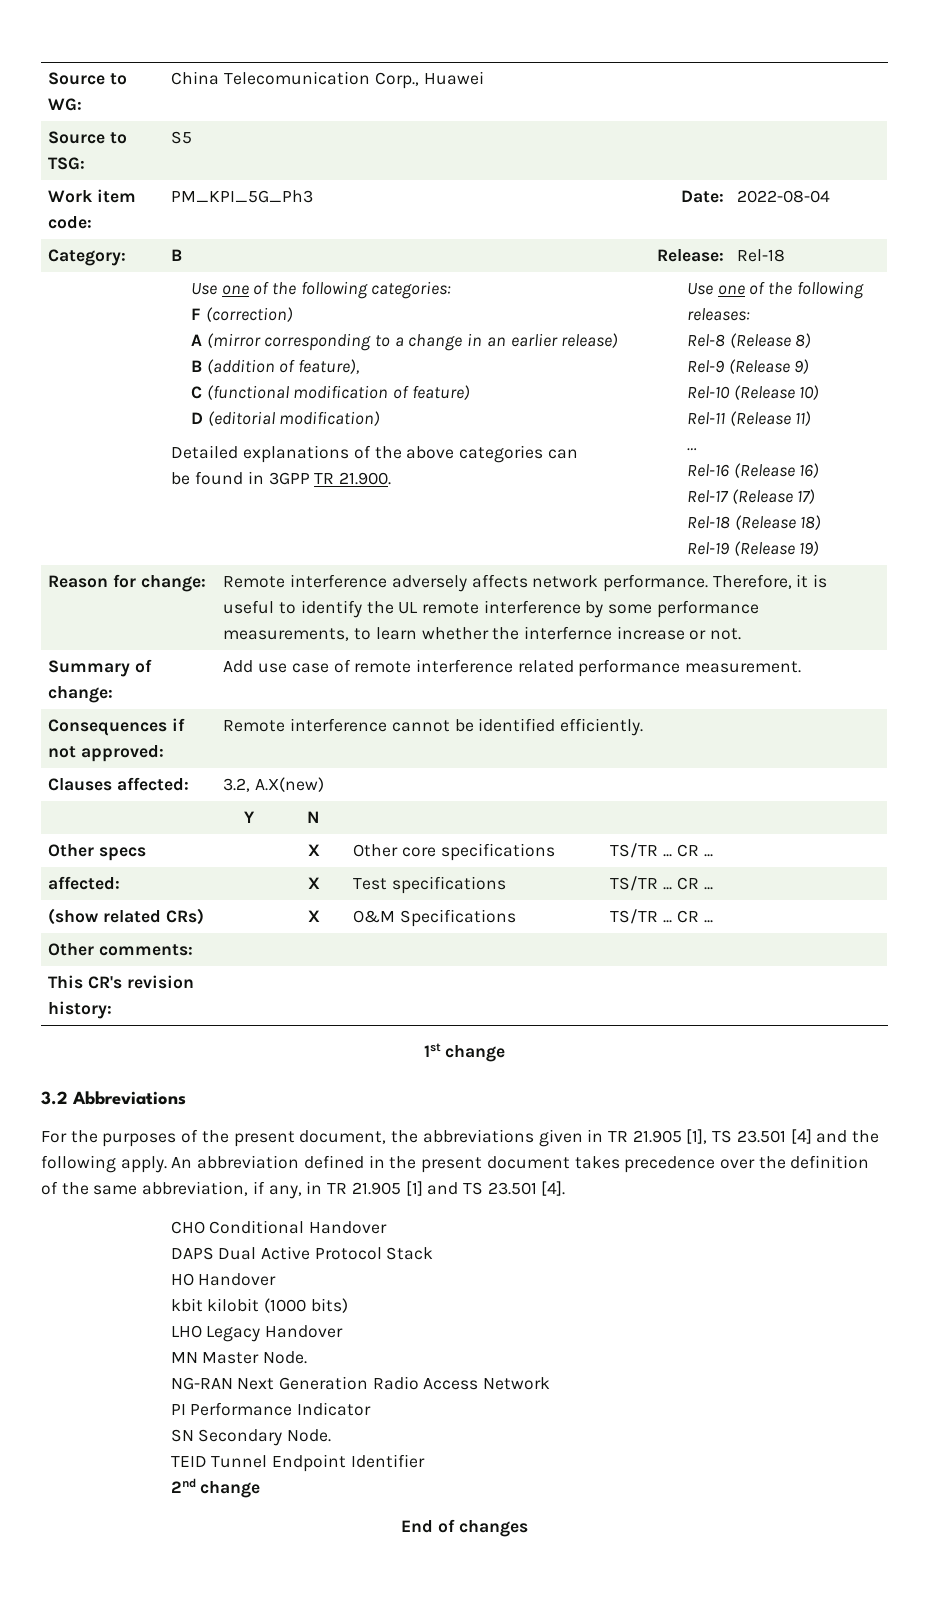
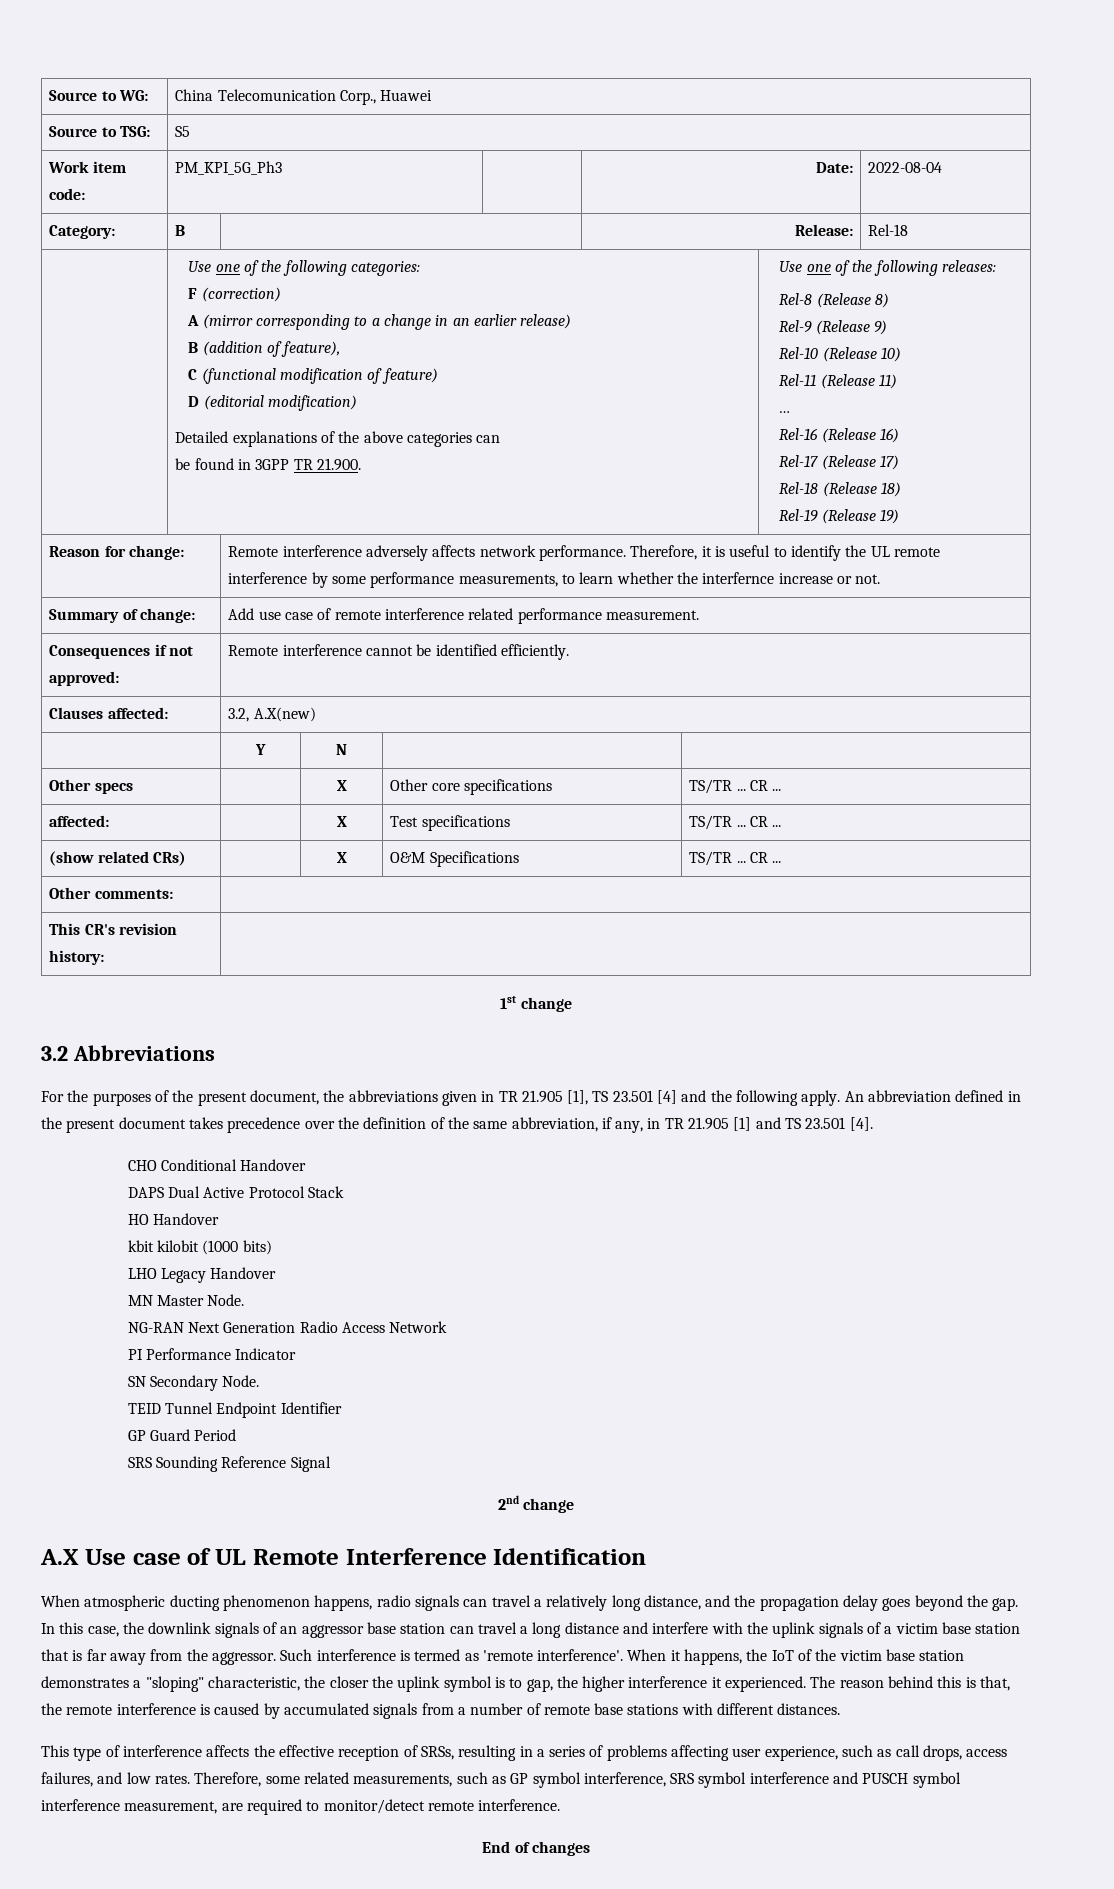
+ GP Guard Period
+ SRS Sounding Reference Signal
  2nd change
+ A.X Use case of UL Remote Interference Identification
+ When atmospheric ducting phenomenon happens, radio signals can travel a relatively long distance, and the propagation delay goes beyond the gap. In this case, the downlink signals of an aggressor base station can travel a long distance and interfere with the uplink signals of a victim base station that is far away from the aggressor. Such interference is termed as 'remote interference'. When it happens, the IoT of the victim base station demonstrates a "sloping" characteristic, the closer the uplink symbol is to gap, the higher interference it experienced. The reason behind this is that, the remote interference is caused by accumulated signals from a number of remote base stations with different distances.
+ This type of interference affects the effective reception of SRSs, resulting in a series of problems affecting user experience, such as call drops, access failures, and low rates. Therefore, some related measurements, such as GP symbol interference, SRS symbol interference and PUSCH symbol interference measurement, are required to monitor/detect remote interference.

